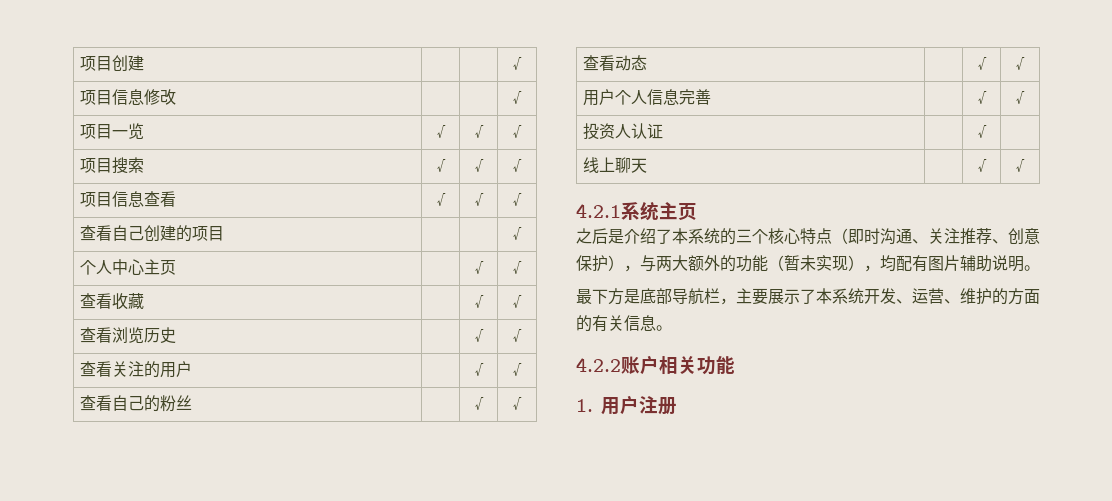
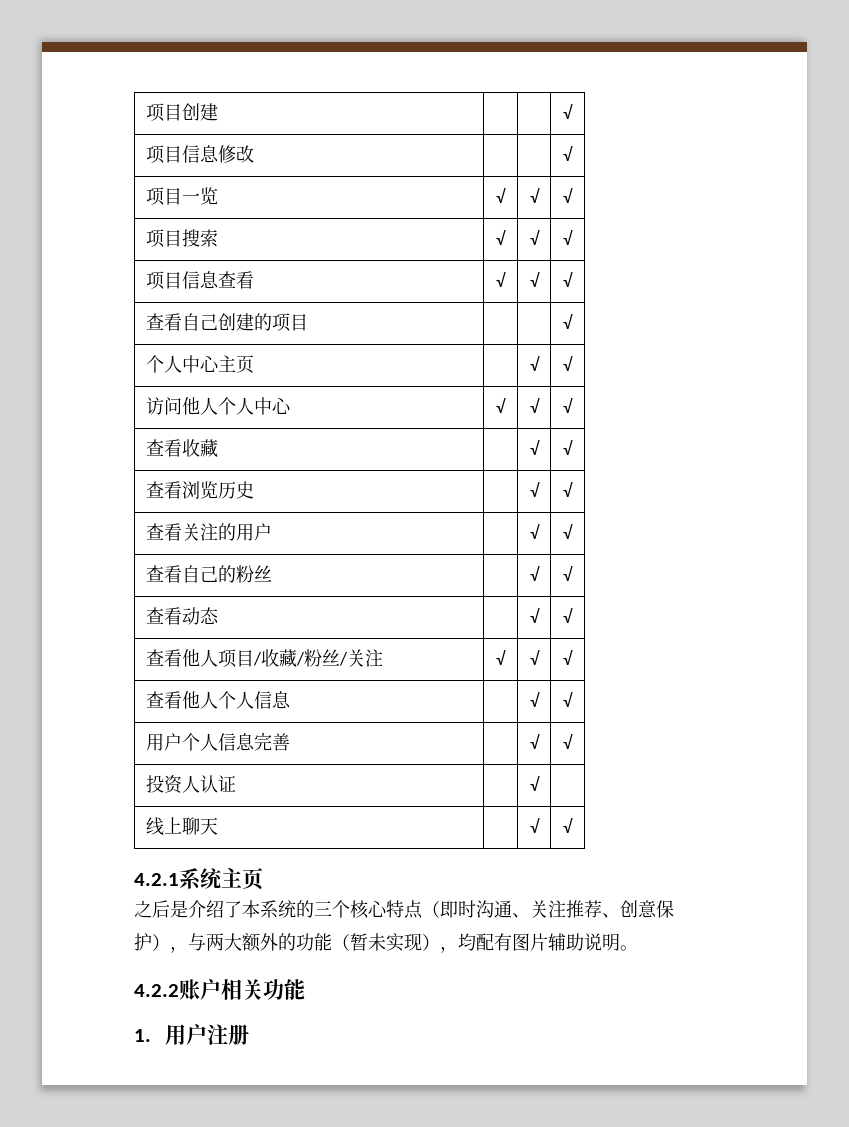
+ 访问他人个人中心 | √ | √ | √
+ 查看他人项目/收藏/粉丝/关注 | √ | √ | √
+ 查看他人个人信息 | | √ | √
- 最下方是底部导航栏，主要展示了本系统开发、运营、维护的方面的有关信息。

